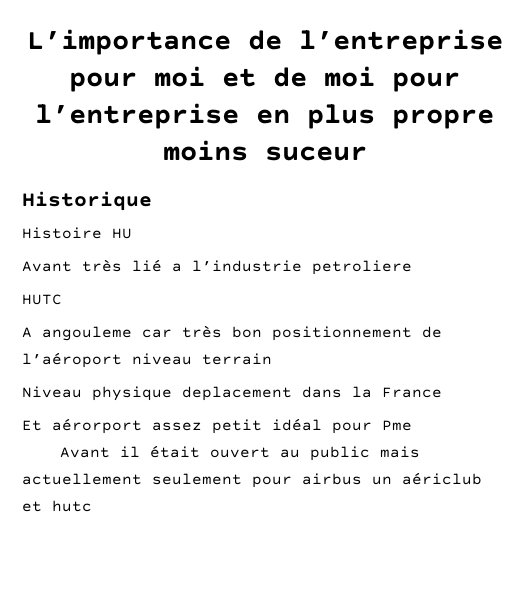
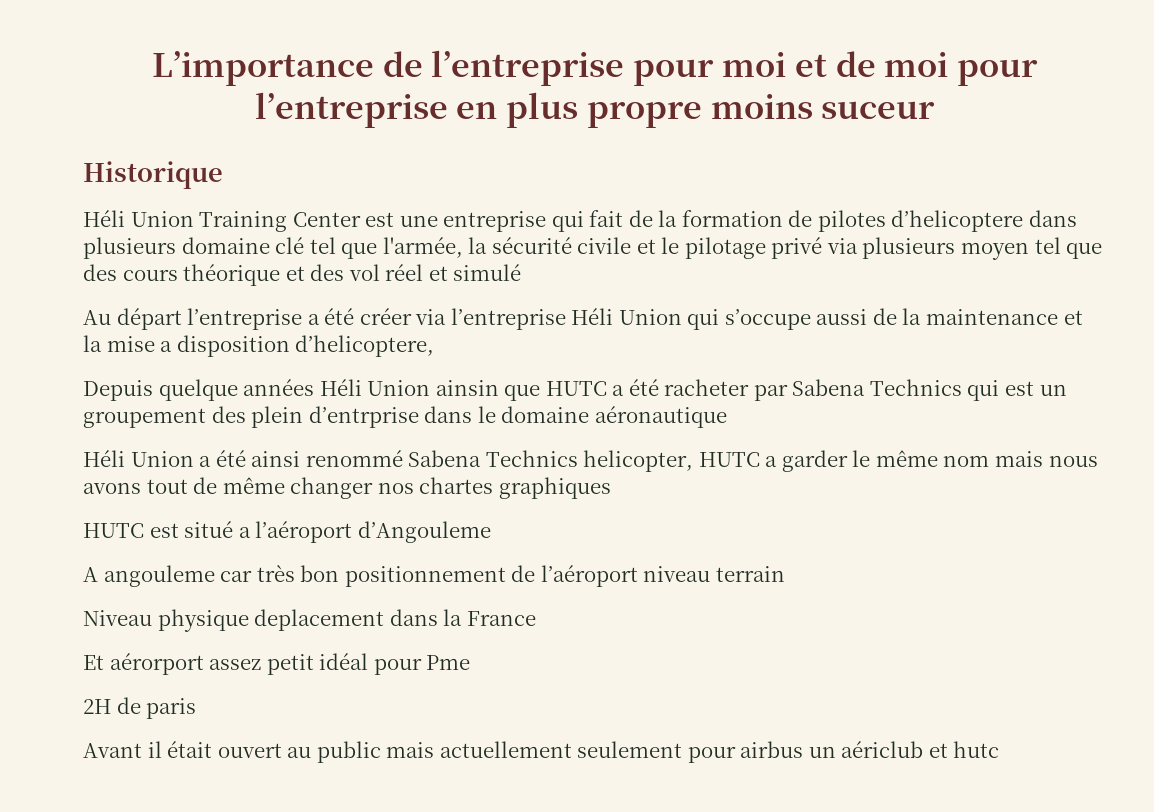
- Histoire HU
- Avant très lié a l’industrie petroliere
- HUTC
+ Héli Union Training Center est une entreprise qui fait de la formation de pilotes d’helicoptere dans plusieurs domaine clé tel que l'armée, la sécurité civile et le pilotage privé via plusieurs moyen tel que des cours théorique et des vol réel et simulé
+ Au départ l’entreprise a été créer via l’entreprise Héli Union qui s’occupe aussi de la maintenance et la mise a disposition d’helicoptere,
+ Depuis quelque années Héli Union ainsin que HUTC a été racheter par Sabena Technics qui est un groupement des plein d’entrprise dans le domaine aéronautique
+ Héli Union a été ainsi renommé Sabena Technics helicopter, HUTC a garder le même nom mais nous avons tout de même changer nos chartes graphiques
+ HUTC est situé a l’aéroport d’Angouleme
+ 2H de paris

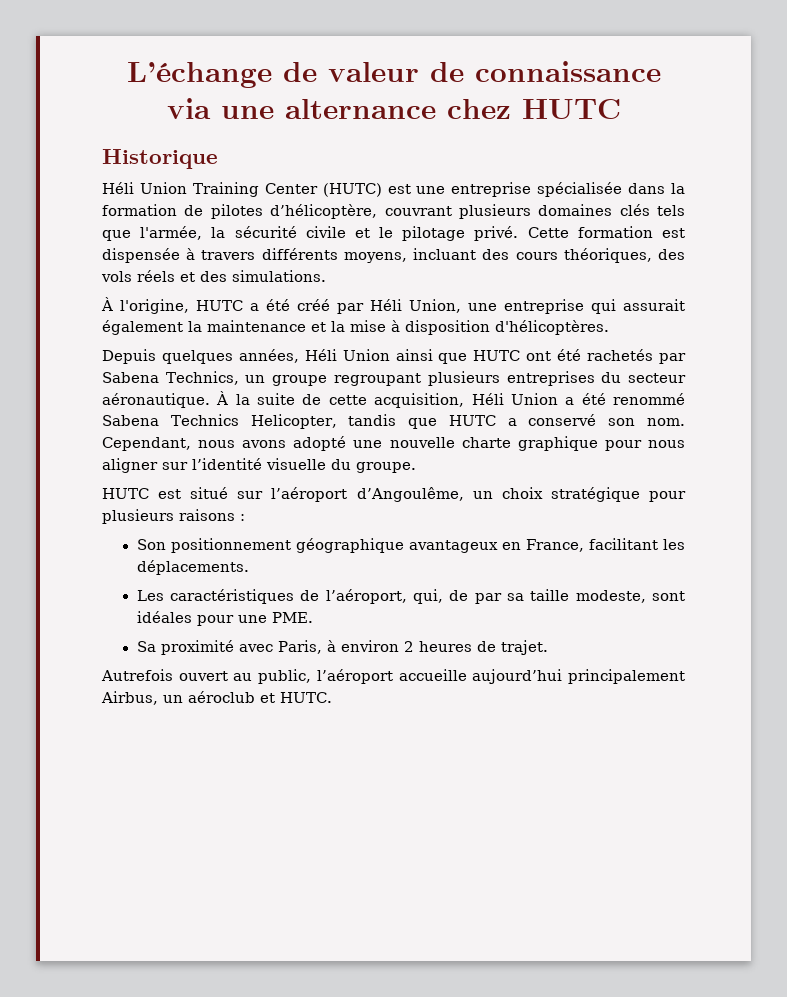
- L’importance de l’entreprise pour moi et de moi pour l’entreprise en plus propre moins suceur
+ L’échange de valeur de connaissance via une alternance chez HUTC
- Héli Union Training Center est une entreprise qui fait de la formation de pilotes d’helicoptere dans plusieurs domaine clé tel que l'armée, la sécurité civile et le pilotage privé via plusieurs moyen tel que des cours théorique et des vol réel et simulé
- Au départ l’entreprise a été créer via l’entreprise Héli Union qui s’occupe aussi de la maintenance et la mise a disposition d’helicoptere,
+ Héli Union Training Center (HUTC) est une entreprise spécialisée dans la formation de pilotes d’hélicoptère, couvrant plusieurs domaines clés tels que l'armée, la sécurité civile et le pilotage privé. Cette formation est dispensée à travers différents moyens, incluant des cours théoriques, des vols réels et des simulations.
+ À l'origine, HUTC a été créé par Héli Union, une entreprise qui assurait également la maintenance et la mise à disposition d'hélicoptères.
- Depuis quelque années Héli Union ainsin que HUTC a été racheter par Sabena Technics qui est un groupement des plein d’entrprise dans le domaine aéronautique
- Héli Union a été ainsi renommé Sabena Technics helicopter, HUTC a garder le même nom mais nous avons tout de même changer nos chartes graphiques
- HUTC est situé a l’aéroport d’Angouleme
- A angouleme car très bon positionnement de l’aéroport niveau terrain
- Niveau physique deplacement dans la France
- Et aérorport assez petit idéal pour Pme
- 2H de paris
- Avant il était ouvert au public mais actuellement seulement pour airbus un aériclub et hutc
+ Depuis quelques années, Héli Union ainsi que HUTC ont été rachetés par Sabena Technics, un groupe regroupant plusieurs entreprises du secteur aéronautique. À la suite de cette acquisition, Héli Union a été renommé Sabena Technics Helicopter, tandis que HUTC a conservé son nom. Cependant, nous avons adopté une nouvelle charte graphique pour nous aligner sur l’identité visuelle du groupe.
+ HUTC est situé sur l’aéroport d’Angoulême, un choix stratégique pour plusieurs raisons :
+ Son positionnement géographique avantageux en France, facilitant les déplacements.
+ Les caractéristiques de l’aéroport, qui, de par sa taille modeste, sont idéales pour une PME.
+ Sa proximité avec Paris, à environ 2 heures de trajet.
+ Autrefois ouvert au public, l’aéroport accueille aujourd’hui principalement Airbus, un aéroclub et HUTC.

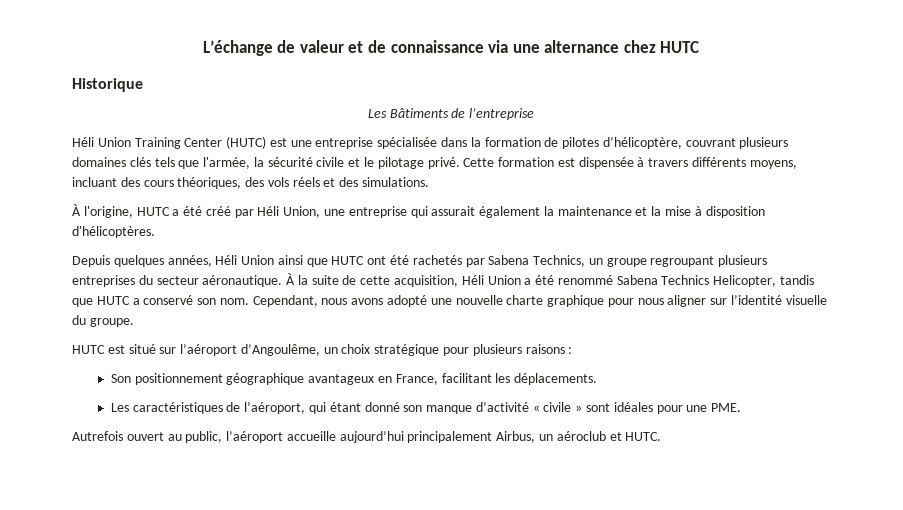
- L’échange de valeur de connaissance via une alternance chez HUTC
+ L’échange de valeur et de connaissance via une alternance chez HUTC
+ Les Bâtiments de l’entreprise
- Les caractéristiques de l’aéroport, qui, de par sa taille modeste, sont idéales pour une PME.
+ Les caractéristiques de l’aéroport, qui étant donné son manque d’activité « civile » sont idéales pour une PME.
- Sa proximité avec Paris, à environ 2 heures de trajet.

